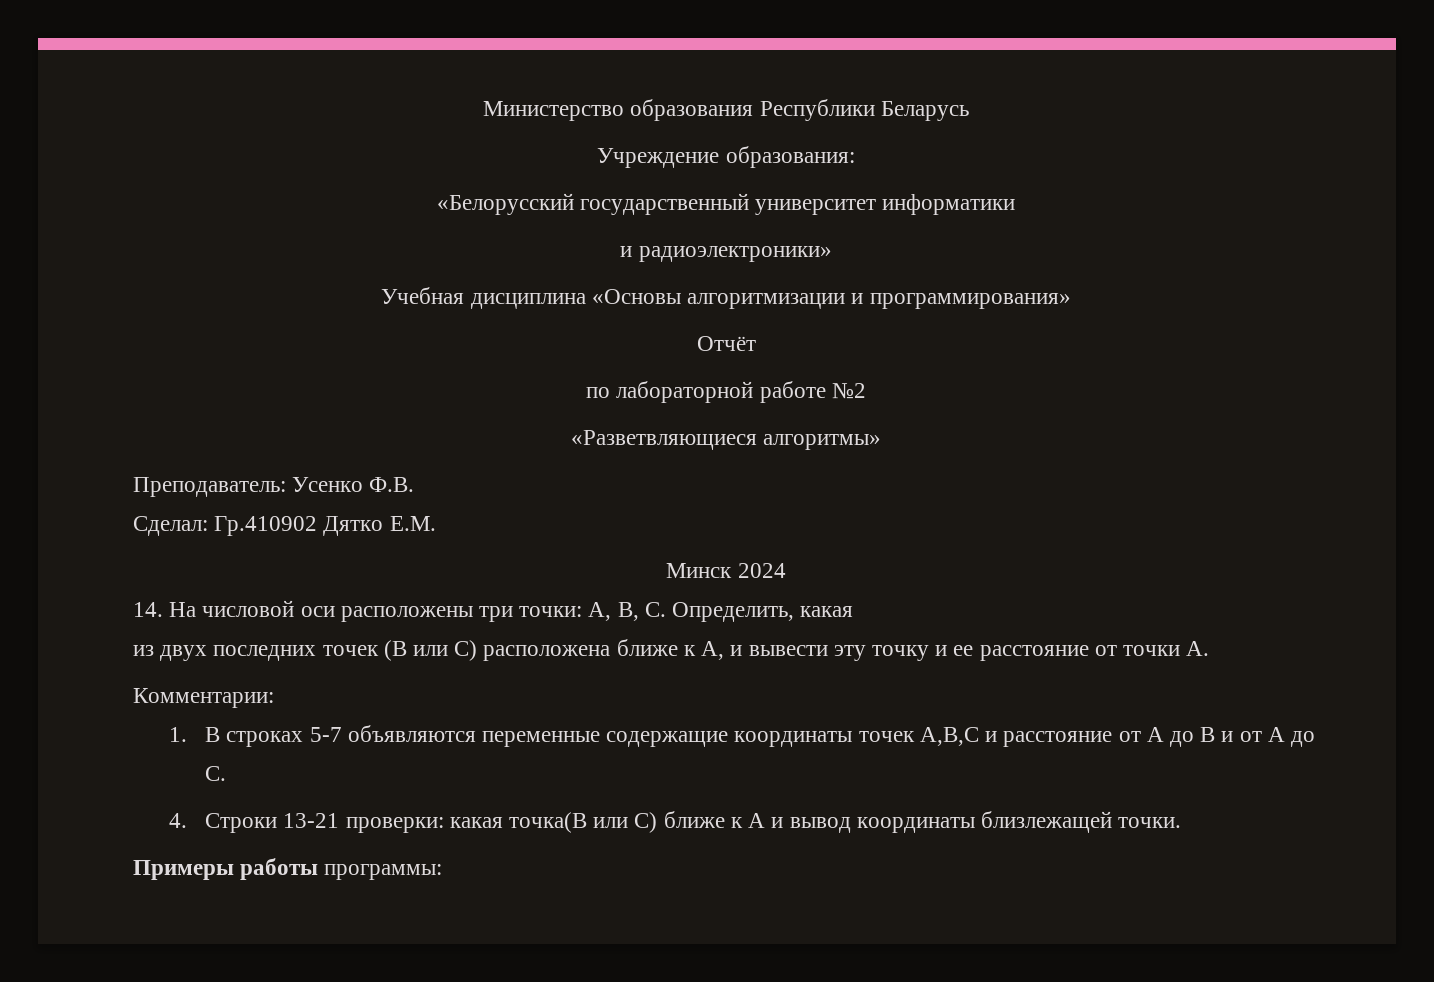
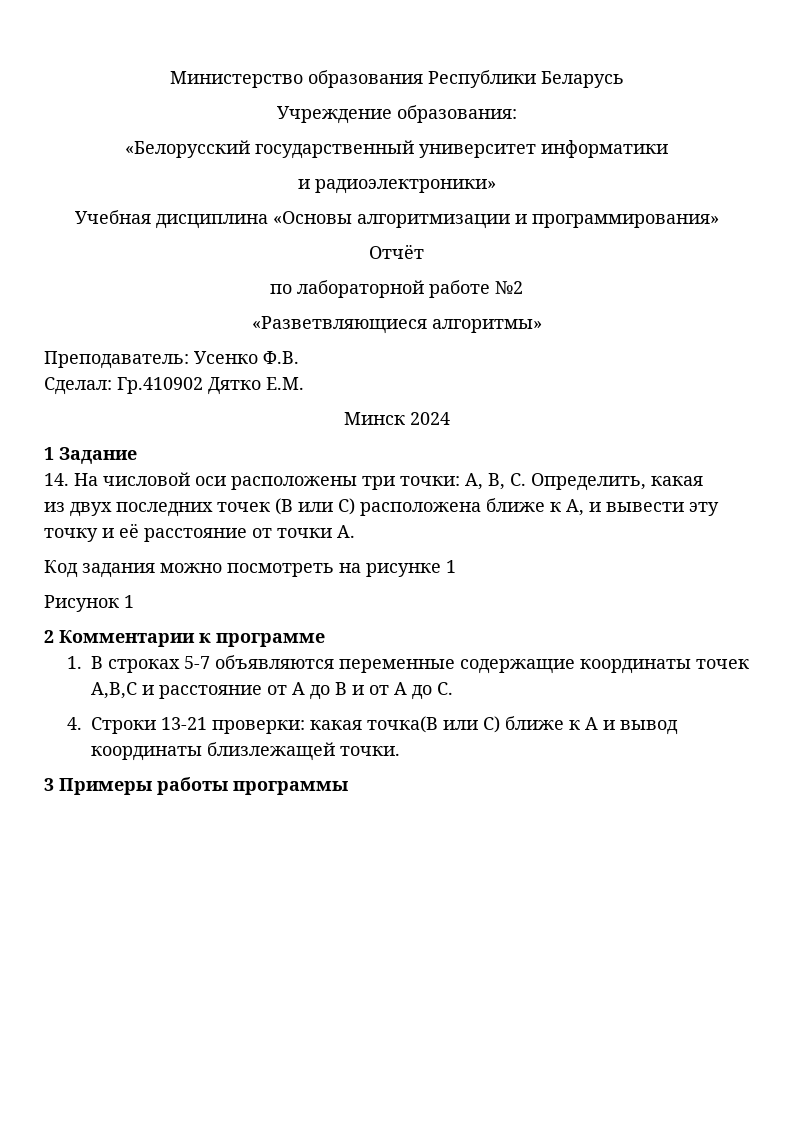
+ 1 Задание
- из двух последних точек (B или C) расположена ближе к A, и вывести эту точку и ее расстояние от точки A.
+ из двух последних точек (B или C) расположена ближе к A, и вывести эту точку и её расстояние от точки A.
- Комментарии:
+ Код задания можно посмотреть на рисунке 1
+ Рисунок 1
+ 2 Комментарии к программе
- Примеры работы программы:
+ 3 Примеры работы программы

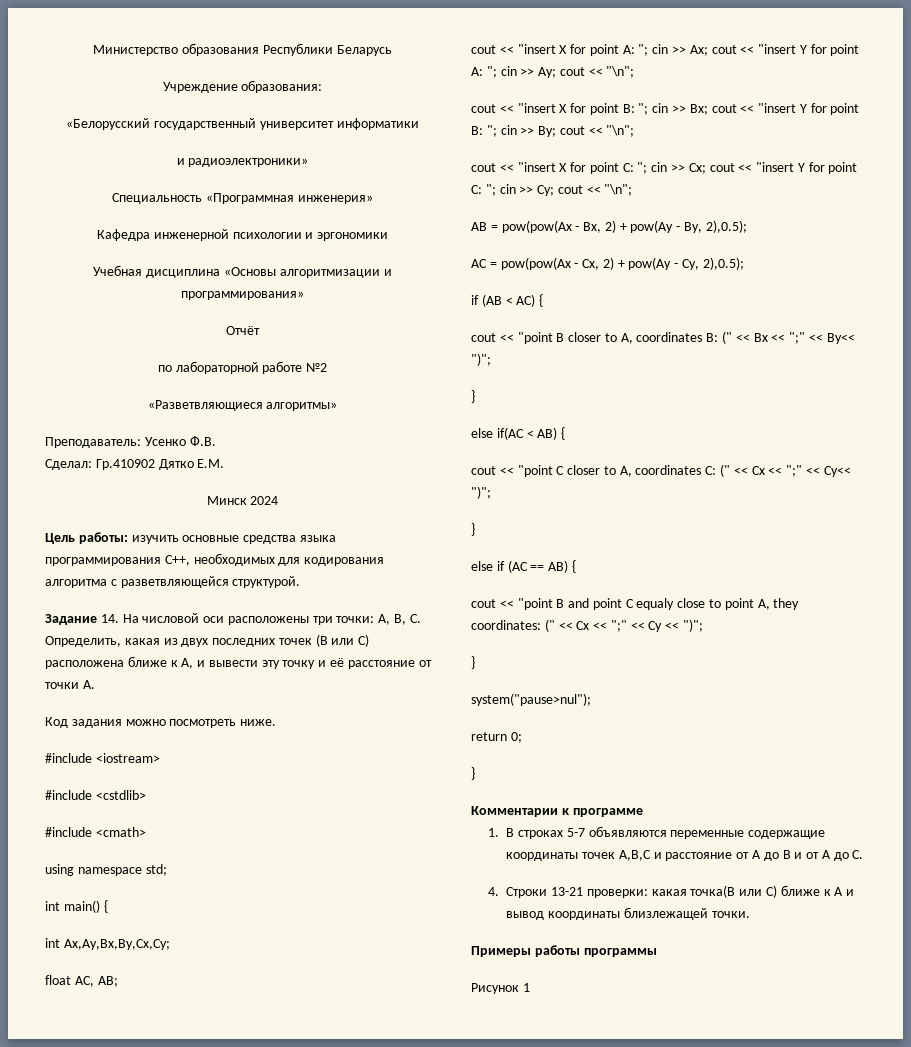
+ Специальность «Программная инженерия»
+ Кафедра инженерной психологии и эргономики
- 1 Задание
- 14. На числовой оси расположены три точки: A, B, C. Определить, какая
- из двух последних точек (B или C) расположена ближе к A, и вывести эту точку и её расстояние от точки A.
+ Цель работы: изучить основные средства языка программирования С++, необходимых для кодирования алгоритма с разветвляющейся структурой.
+ Задание 14. На числовой оси расположены три точки: A, B, C. Определить, какая из двух последних точек (B или C) расположена ближе к A, и вывести эту точку и её расстояние от точки A.
- Код задания можно посмотреть на рисунке 1
- Рисунок 1
- 2 Комментарии к программе
+ Код задания можно посмотреть ниже.
+ #include <iostream>
+ #include <cstdlib>
+ #include <cmath>
+ using namespace std;
+ int main() {
+ int Ax,Ay,Bx,By,Cx,Cy;
+ float AC, AB;
+ cout << "insert X for point A: "; cin >> Ax; cout << "insert Y for point A: "; cin >> Ay; cout << "\n";
+ cout << "insert X for point B: "; cin >> Bx; cout << "insert Y for point B: "; cin >> By; cout << "\n";
+ cout << "insert X for point C: "; cin >> Cx; cout << "insert Y for point C: "; cin >> Cy; cout << "\n";
+ AB = pow(pow(Ax - Bx, 2) + pow(Ay - By, 2),0.5);
+ AC = pow(pow(Ax - Cx, 2) + pow(Ay - Cy, 2),0.5);
+ if (AB < AC) {
+ cout << "point B closer to A, coordinates B: (" << Bx << ";" << By<< ")";
+ }
+ else if(AC < AB) {
+ cout << "point C closer to A, coordinates C: (" << Cx << ";" << Cy<< ")";
+ }
+ else if (AC == AB) {
+ cout << "point B and point C equaly close to point A, they coordinates: (" << Cx << ";" << Cy << ")";
+ }
+ system("pause>nul");
+ return 0;
+ }
+ Комментарии к программе
- 3 Примеры работы программы
+ Примеры работы программы
+ Рисунок 1

